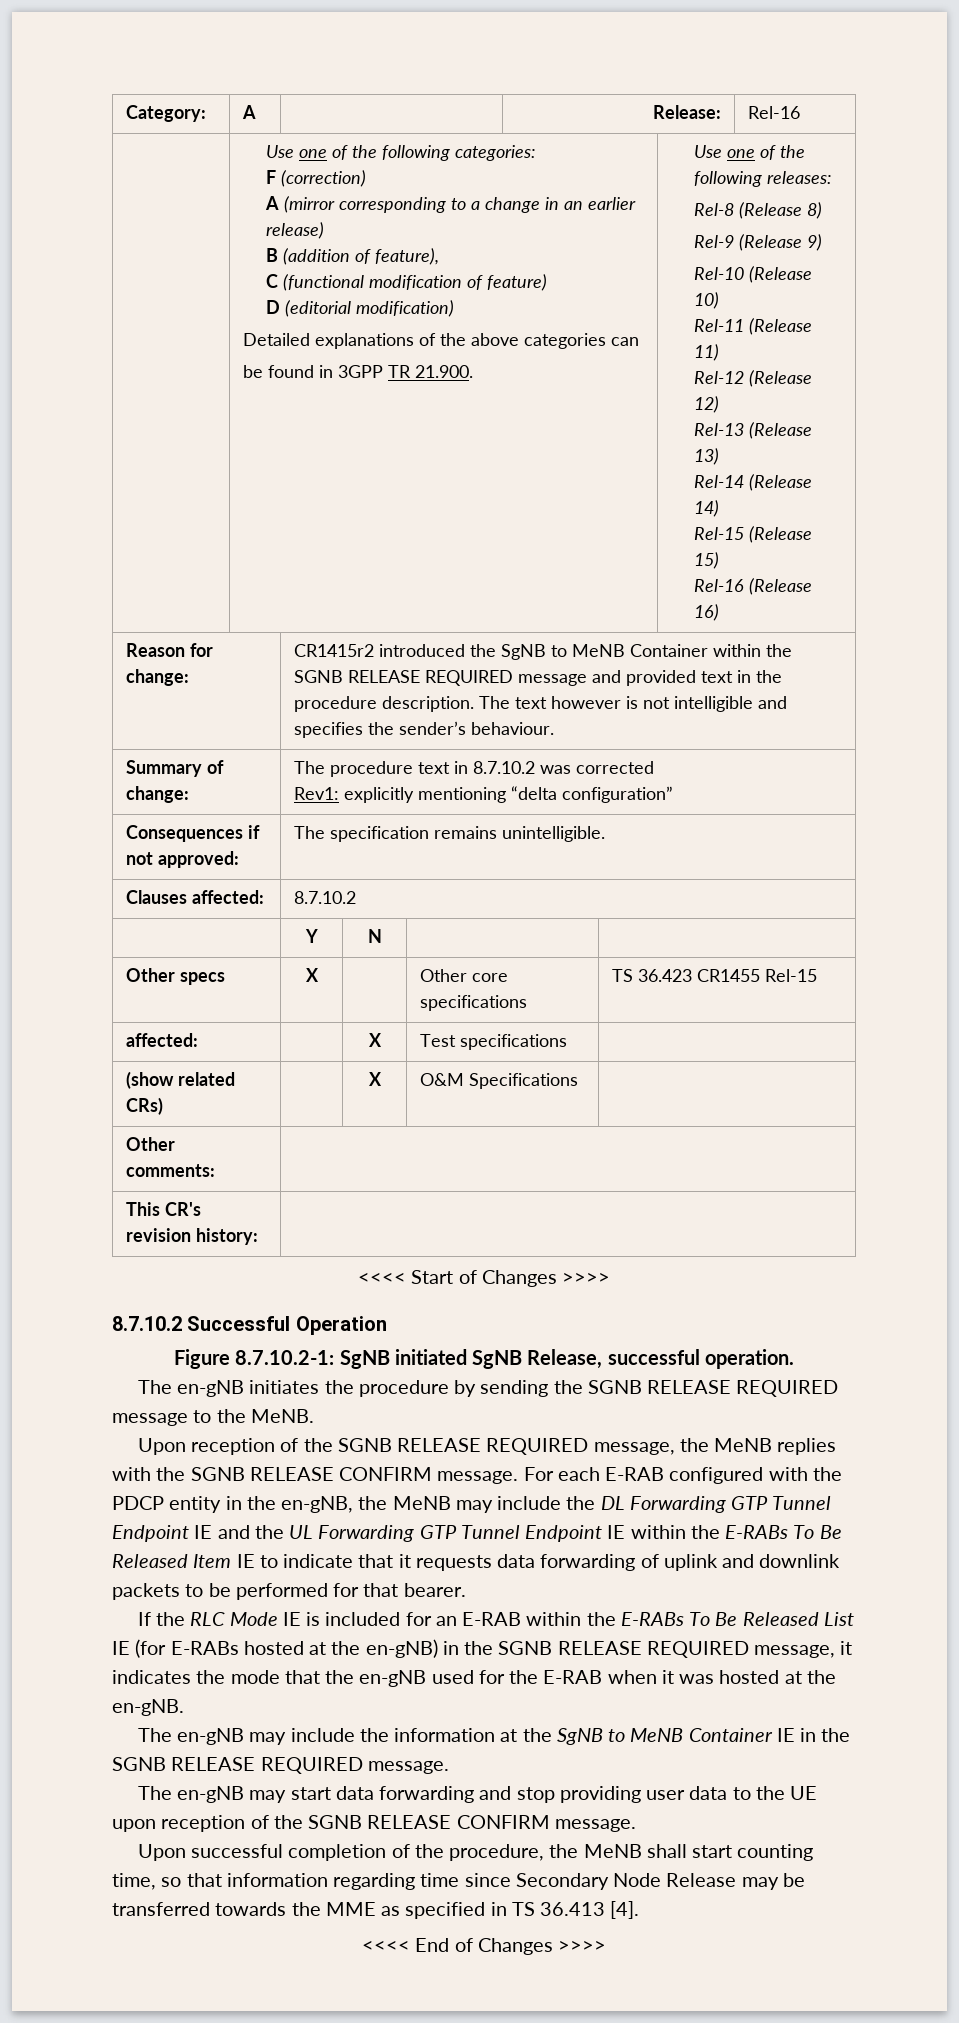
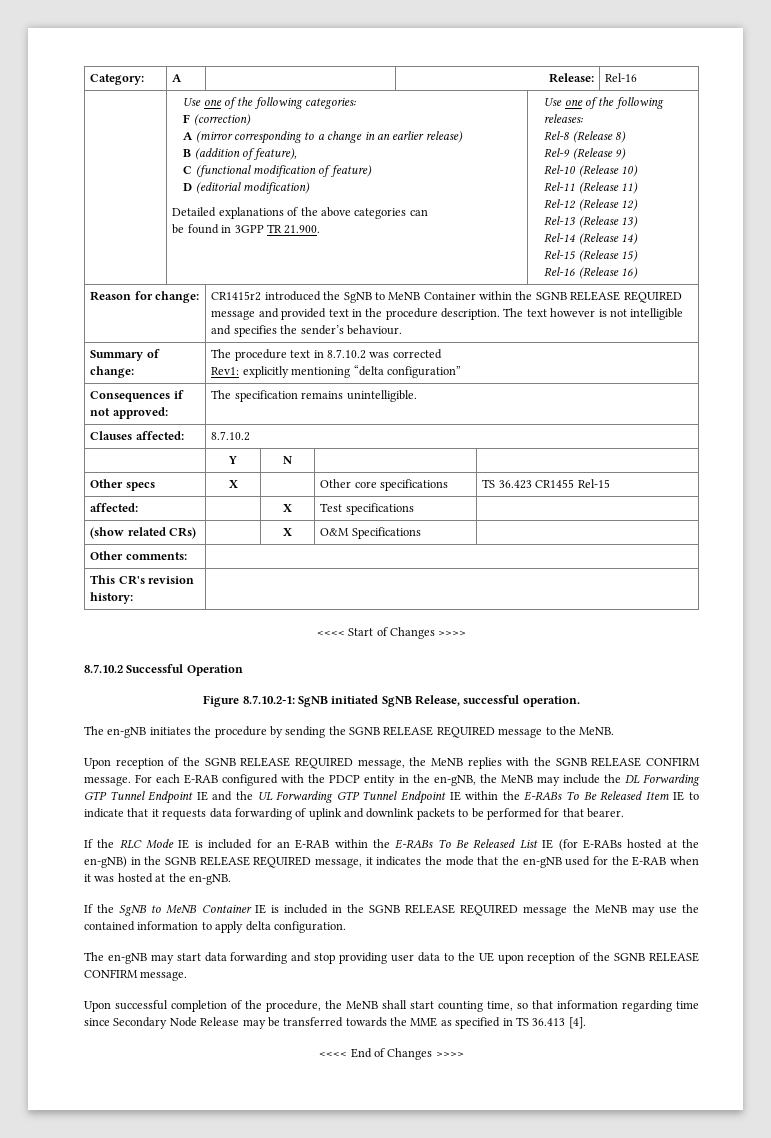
- The en-gNB may include the information at the SgNB to MeNB Container IE in the SGNB RELEASE REQUIRED message.
+ If the SgNB to MeNB Container IE is included in the SGNB RELEASE REQUIRED message the MeNB may use the contained information to apply delta configuration.

